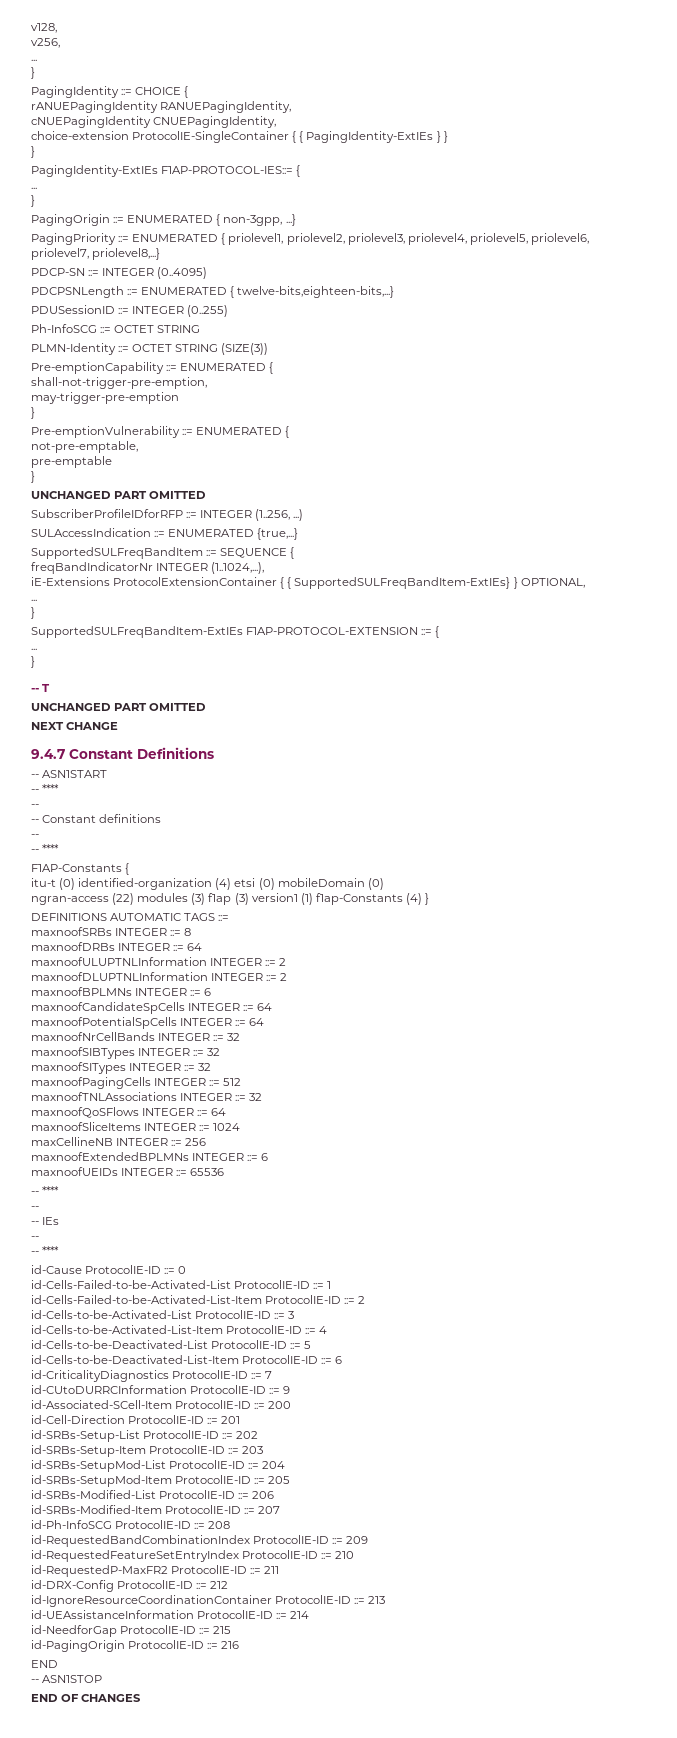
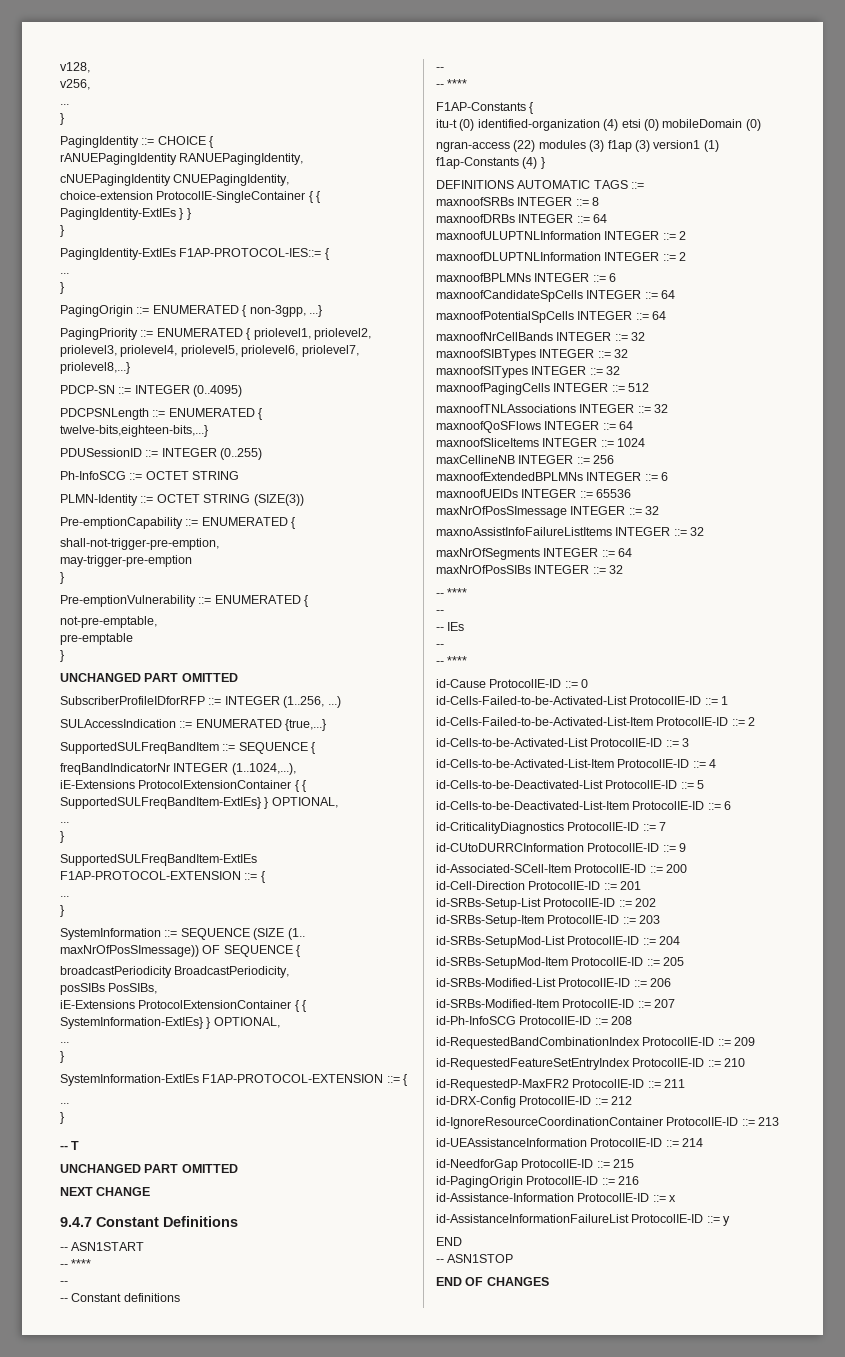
+ SystemInformation ::= SEQUENCE (SIZE (1.. maxNrOfPosSImessage)) OF SEQUENCE {
+ broadcastPeriodicity BroadcastPeriodicity,
+ posSIBs PosSIBs,
+ iE-Extensions ProtocolExtensionContainer { { SystemInformation-ExtIEs} } OPTIONAL,
+ ...
+ }
+ SystemInformation-ExtIEs F1AP-PROTOCOL-EXTENSION ::= {
+ ...
+ }
+ maxNrOfPosSImessage INTEGER ::= 32
+ maxnoAssistInfoFailureListItems INTEGER ::= 32
+ maxNrOfSegments INTEGER ::= 64
+ maxNrOfPosSIBs INTEGER ::= 32
+ id-Assistance-Information ProtocolIE-ID ::= x
+ id-AssistanceInformationFailureList ProtocolIE-ID ::= y

